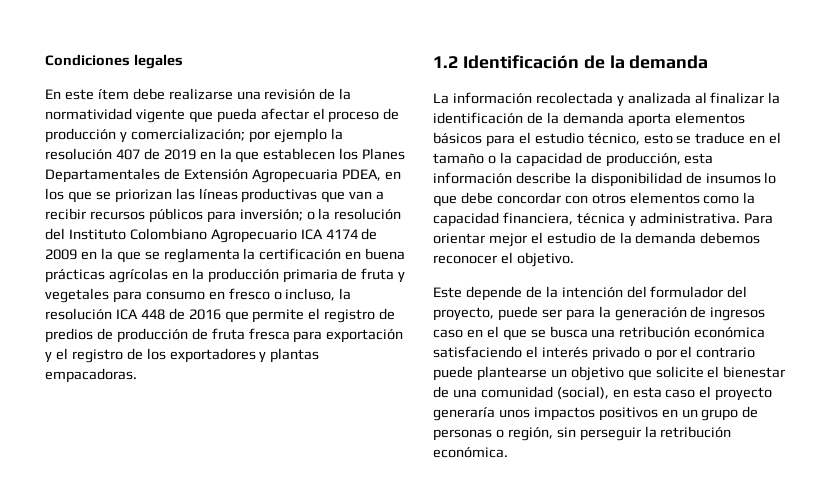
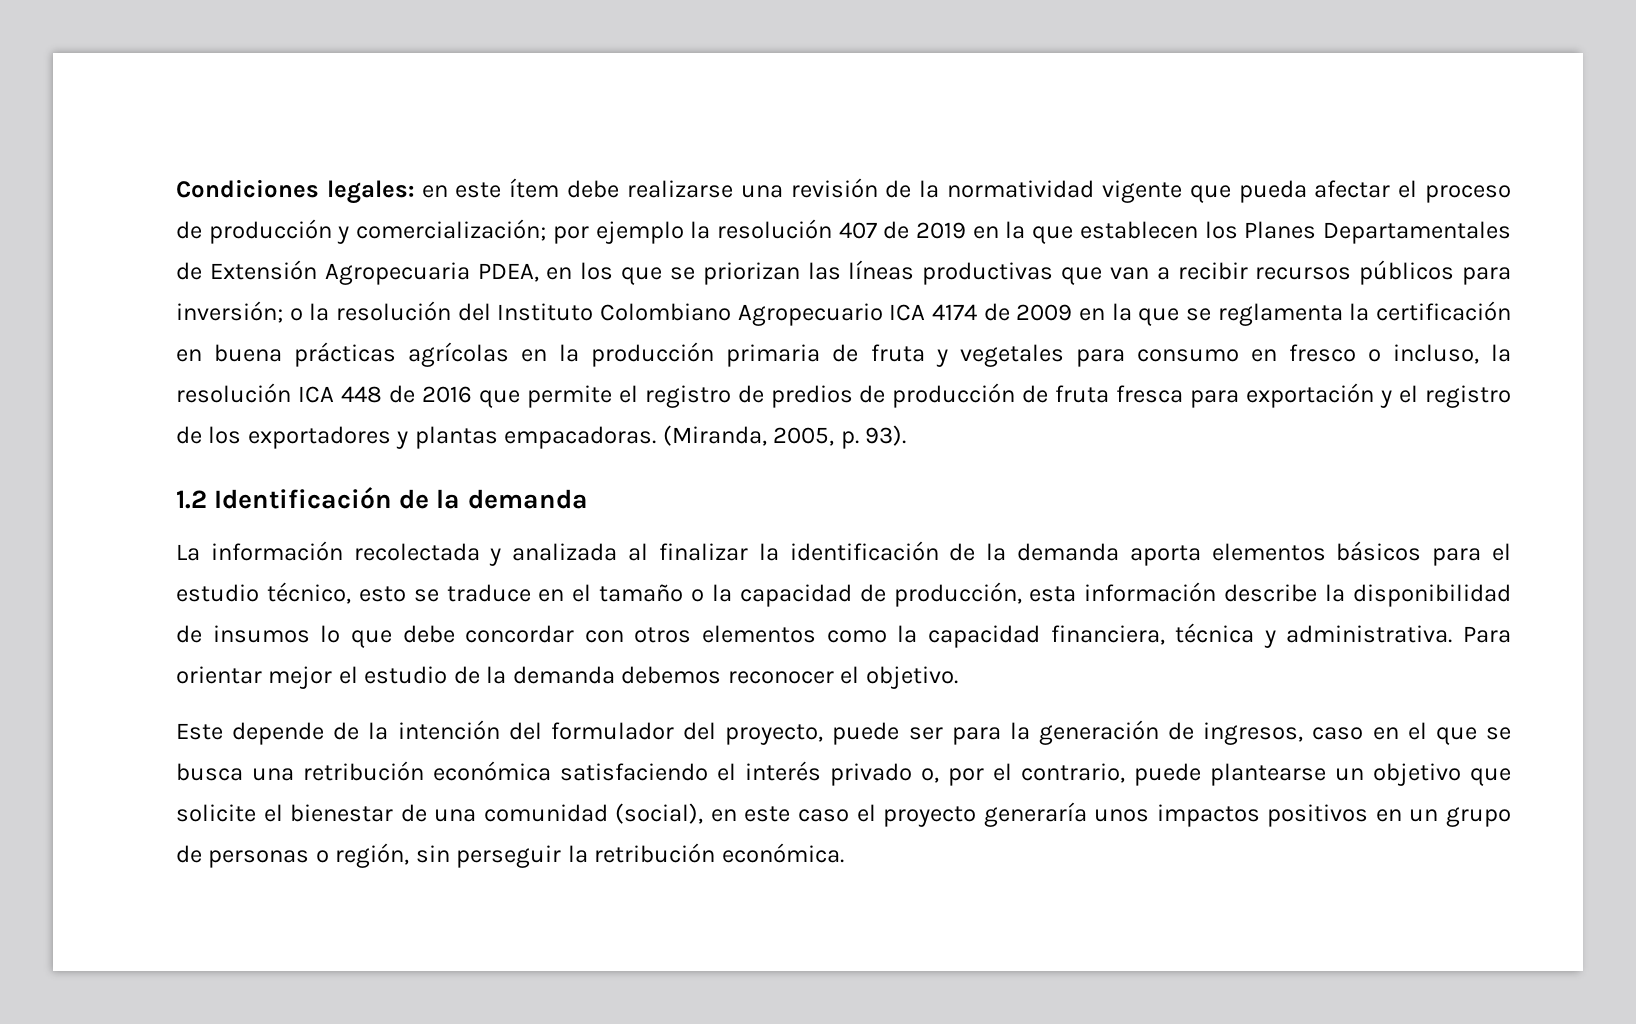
- Condiciones legales
- En este ítem debe realizarse una revisión de la normatividad vigente que pueda afectar el proceso de producción y comercialización;
+ Condiciones legales: en este ítem debe realizarse una revisión de la normatividad vigente que pueda afectar el proceso de producción y comercialización;
+ (Miranda, 2005, p. 93).
- Este depende de la intención del formulador del proyecto, puede ser para la generación de ingresos caso en el que se busca una retribución económica satisfaciendo el interés privado o por el contrario puede plantearse un objetivo que solicite el bienestar de una comunidad (social), en esta caso el proyecto generaría unos impactos positivos en un grupo de personas o región, sin perseguir la retribución económica.
+ Este depende de la intención del formulador del proyecto, puede ser para la generación de ingresos, caso en el que se busca una retribución económica satisfaciendo el interés privado o, por el contrario, puede plantearse un objetivo que solicite el bienestar de una comunidad (social), en este caso el proyecto generaría unos impactos positivos en un grupo de personas o región, sin perseguir la retribución económica.

